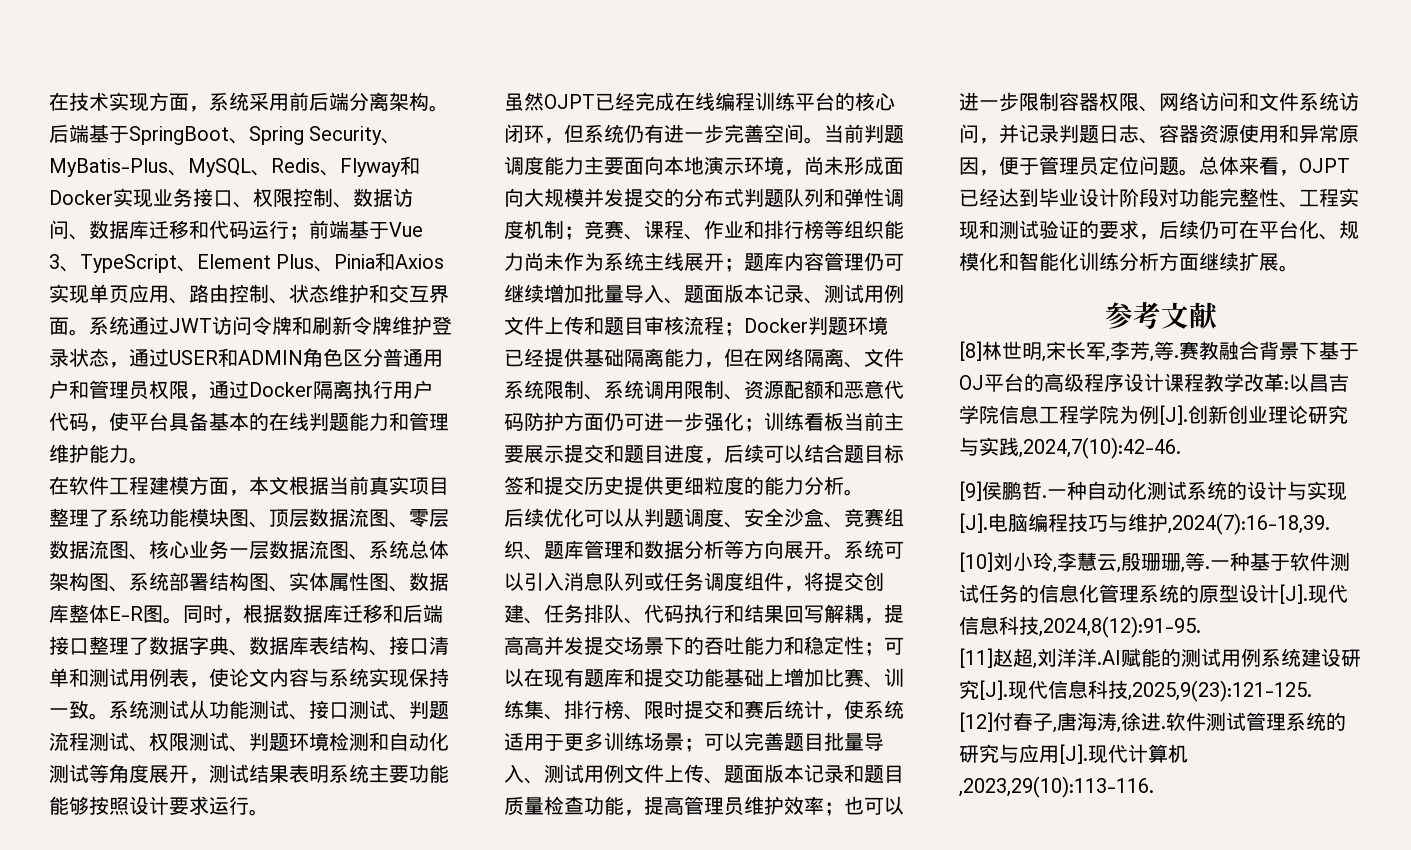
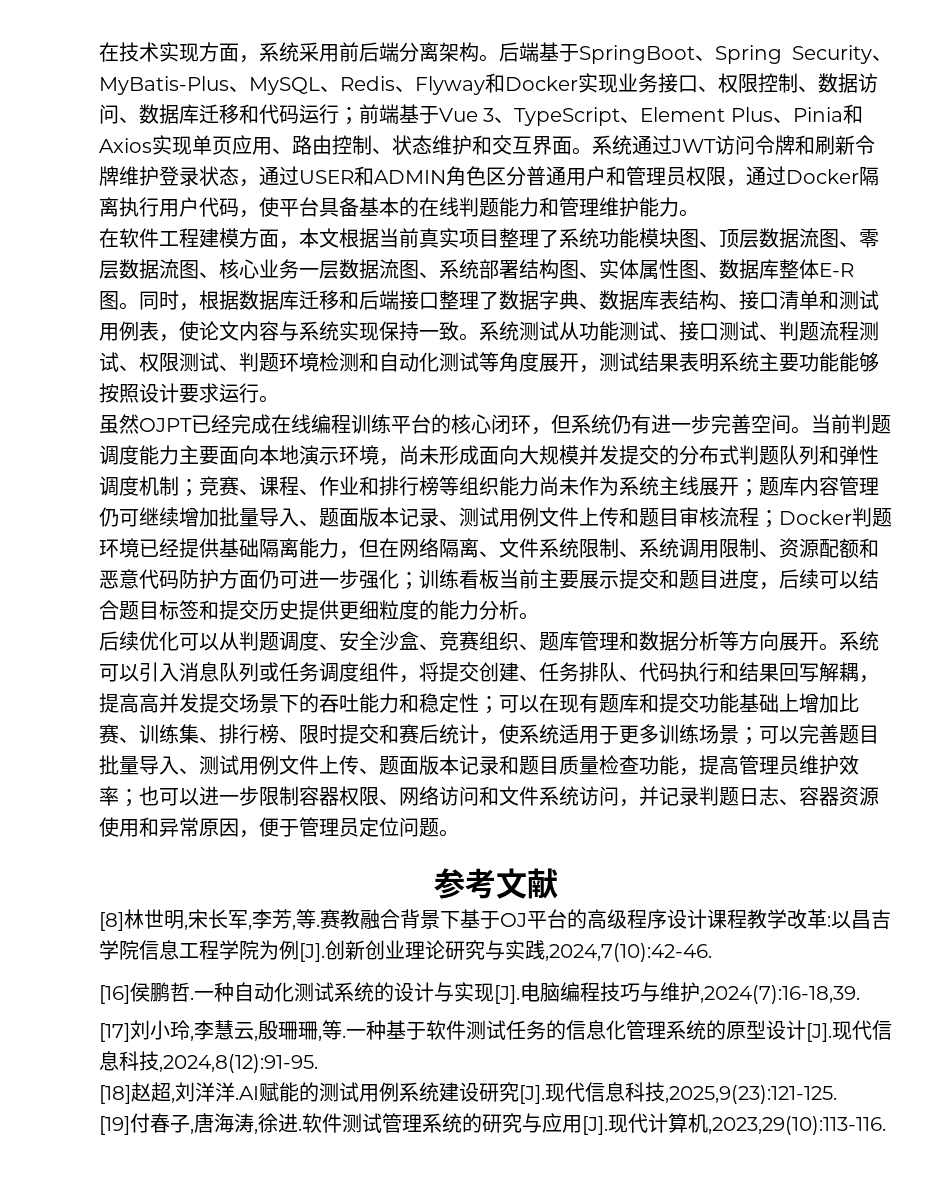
- 在软件工程建模方面，本文根据当前真实项目整理了系统功能模块图、顶层数据流图、零层数据流图、核心业务一层数据流图、系统总体架构图、系统部署结构图、实体属性图、数据库整体E-R图。
+ 在软件工程建模方面，本文根据当前真实项目整理了系统功能模块图、顶层数据流图、零层数据流图、核心业务一层数据流图、系统部署结构图、实体属性图、数据库整体E-R图。
- 总体来看，OJPT已经达到毕业设计阶段对功能完整性、工程实现和测试验证的要求，后续仍可在平台化、规模化和智能化训练分析方面继续扩展。
- [9]侯鹏哲.
+ [16]侯鹏哲.
- [10]刘小玲,李慧云,殷珊珊,等.
+ [17]刘小玲,李慧云,殷珊珊,等.
- [11]赵超,刘洋洋.AI赋能的测试用例系统建设研究[J].现代信息科技,2025,9(23):121-125.
+ [18]赵超,刘洋洋.AI赋能的测试用例系统建设研究[J].现代信息科技,2025,9(23):121-125.
- [12]付春子,唐海涛,徐进.
+ [19]付春子,唐海涛,徐进.

